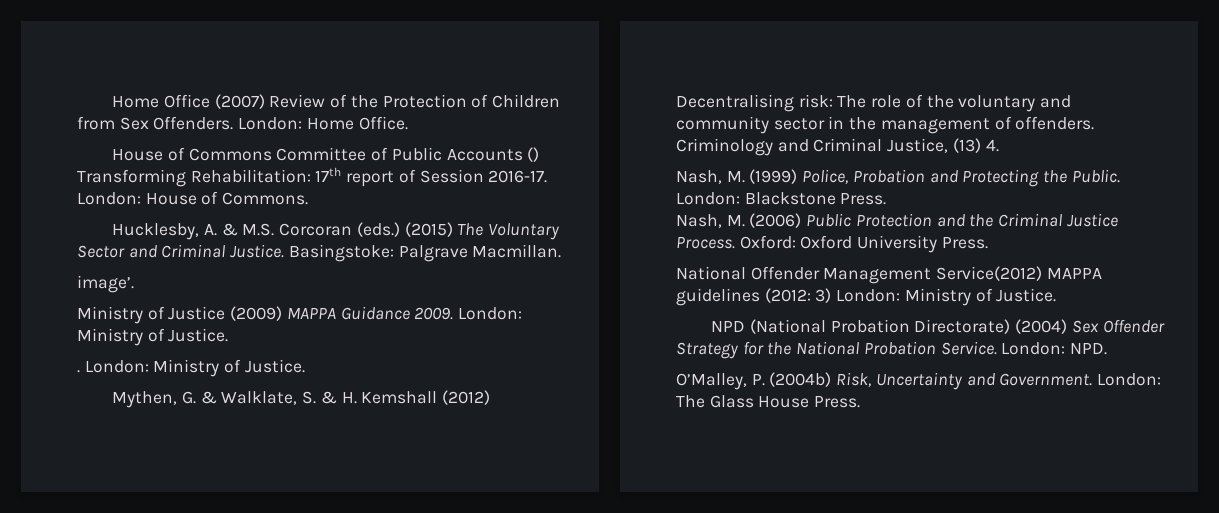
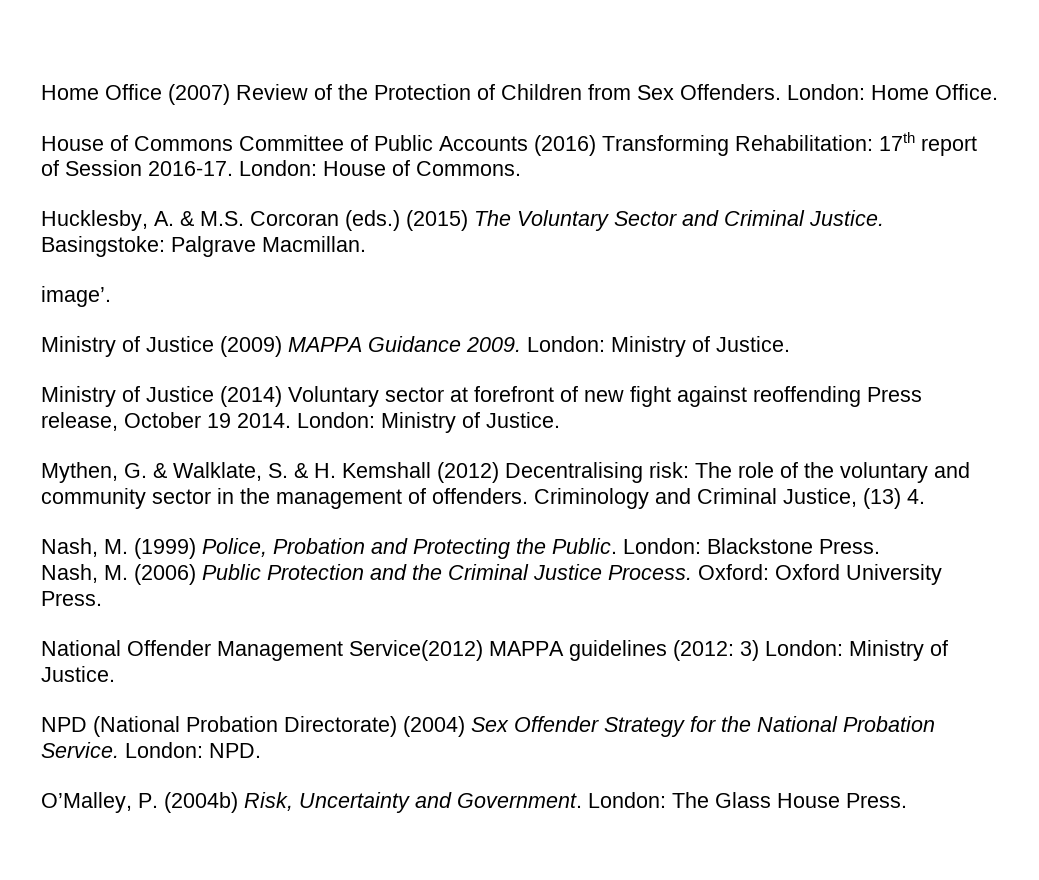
- House of Commons Committee of Public Accounts () Transforming Rehabilitation: 17th report of Session 2016-17.
+ House of Commons Committee of Public Accounts (2016) Transforming Rehabilitation: 17th report of Session 2016-17.
- .
+ Ministry of Justice (2014) Voluntary sector at forefront of new fight against reoffending Press release, October 19 2014.

